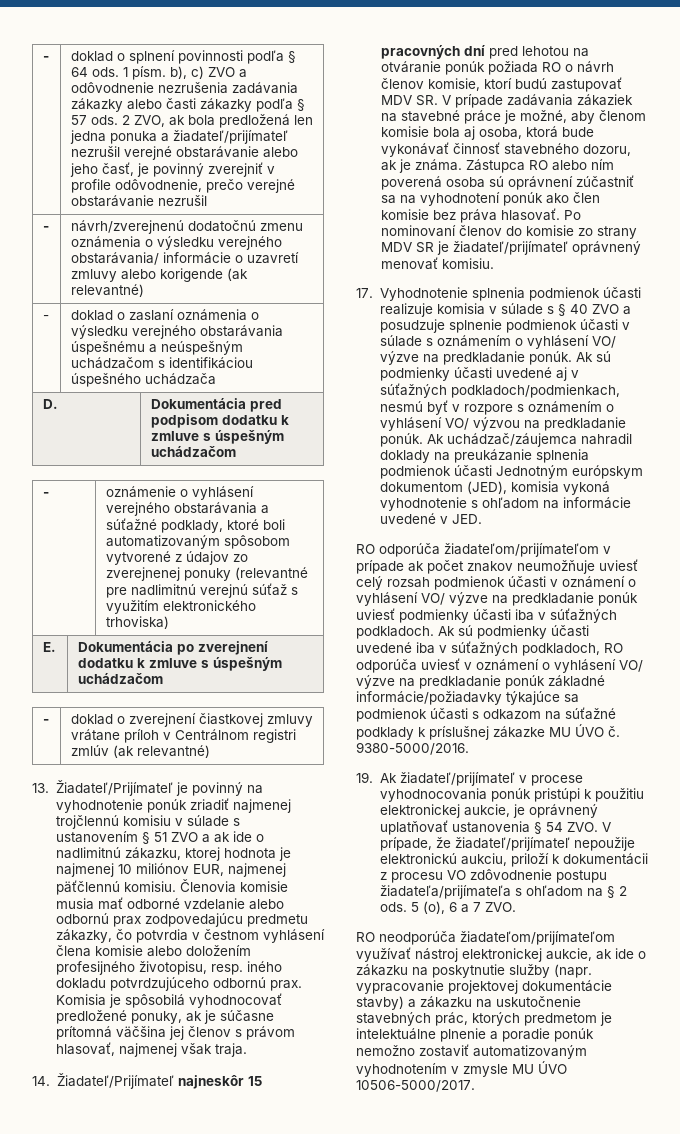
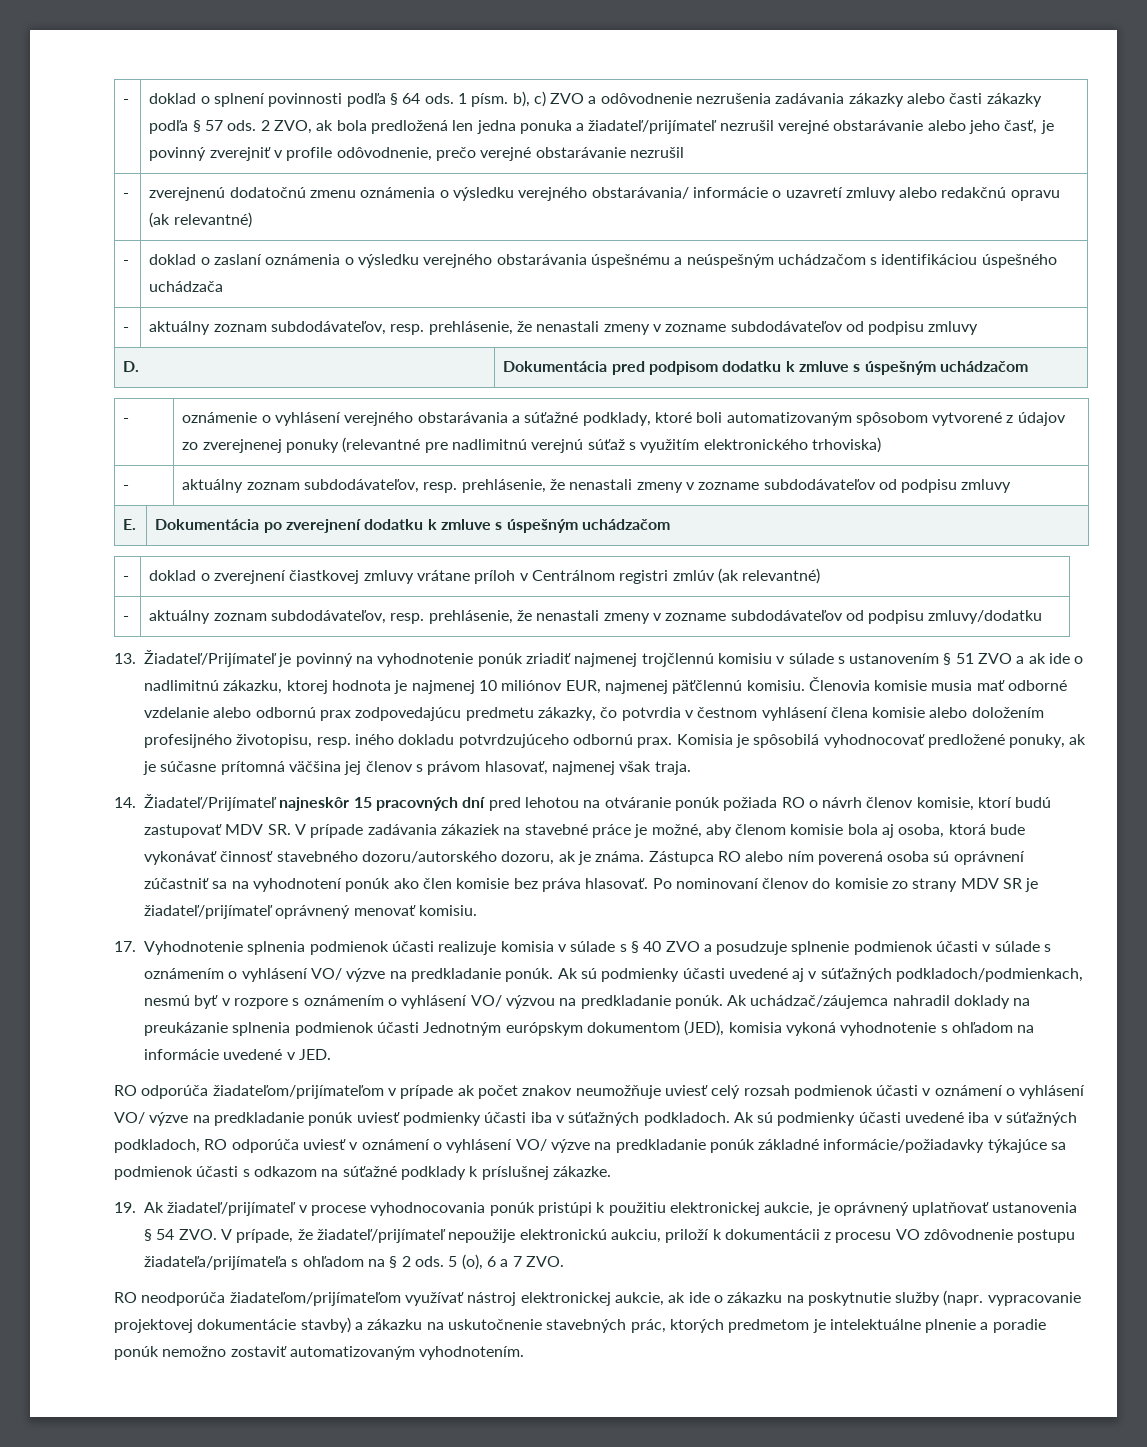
- - | návrh/zverejnenú dodatočnú zmenu oznámenia o výsledku verejného obstarávania/ informácie o uzavretí zmluvy alebo korigende (ak relevantné)
+ - | zverejnenú dodatočnú zmenu oznámenia o výsledku verejného obstarávania/ informácie o uzavretí zmluvy alebo redakčnú opravu (ak relevantné)
  - | doklad o zaslaní oznámenia o výsledku verejného obstarávania úspešnému a neúspešným uchádzačom s identifikáciou úspešného uchádzača
+ - | aktuálny zoznam subdodávateľov, resp. prehlásenie, že nenastali zmeny v zozname subdodávateľov od podpisu zmluvy
  - | oznámenie o vyhlásení verejného obstarávania a súťažné podklady, ktoré boli automatizovaným spôsobom vytvorené z údajov zo zverejnenej ponuky (relevantné pre nadlimitnú verejnú súťaž s využitím elektronického trhoviska)
+ - | aktuálny zoznam subdodávateľov, resp. prehlásenie, že nenastali zmeny v zozname subdodávateľov od podpisu zmluvy
+ - | aktuálny zoznam subdodávateľov, resp. prehlásenie, že nenastali zmeny v zozname subdodávateľov od podpisu zmluvy/dodatku
- 14. Žiadateľ/Prijímateľ najneskôr 15 pracovných dní pred lehotou na otváranie ponúk požiada RO o návrh členov komisie, ktorí budú zastupovať MDV SR. V prípade zadávania zákaziek na stavebné práce je možné, aby členom komisie bola aj osoba, ktorá bude vykonávať činnosť stavebného dozoru, ak je známa.
+ 14. Žiadateľ/Prijímateľ najneskôr 15 pracovných dní pred lehotou na otváranie ponúk požiada RO o návrh členov komisie, ktorí budú zastupovať MDV SR. V prípade zadávania zákaziek na stavebné práce je možné, aby členom komisie bola aj osoba, ktorá bude vykonávať činnosť stavebného dozoru/autorského dozoru, ak je známa.
- Ak sú podmienky účasti uvedené iba v súťažných podkladoch, RO odporúča uviesť v oznámení o vyhlásení VO/ výzve na predkladanie ponúk základné informácie/požiadavky týkajúce sa podmienok účasti s odkazom na súťažné podklady k príslušnej zákazke MU ÚVO č. 9380-5000/2016.
+ Ak sú podmienky účasti uvedené iba v súťažných podkladoch, RO odporúča uviesť v oznámení o vyhlásení VO/ výzve na predkladanie ponúk základné informácie/požiadavky týkajúce sa podmienok účasti s odkazom na súťažné podklady k príslušnej zákazke.
- RO neodporúča žiadateľom/prijímateľom využívať nástroj elektronickej aukcie, ak ide o zákazku na poskytnutie služby (napr. vypracovanie projektovej dokumentácie stavby) a zákazku na uskutočnenie stavebných prác, ktorých predmetom je intelektuálne plnenie a poradie ponúk nemožno zostaviť automatizovaným vyhodnotením v zmysle MU ÚVO 10506-5000/2017.
+ RO neodporúča žiadateľom/prijímateľom využívať nástroj elektronickej aukcie, ak ide o zákazku na poskytnutie služby (napr. vypracovanie projektovej dokumentácie stavby) a zákazku na uskutočnenie stavebných prác, ktorých predmetom je intelektuálne plnenie a poradie ponúk nemožno zostaviť automatizovaným vyhodnotením.

